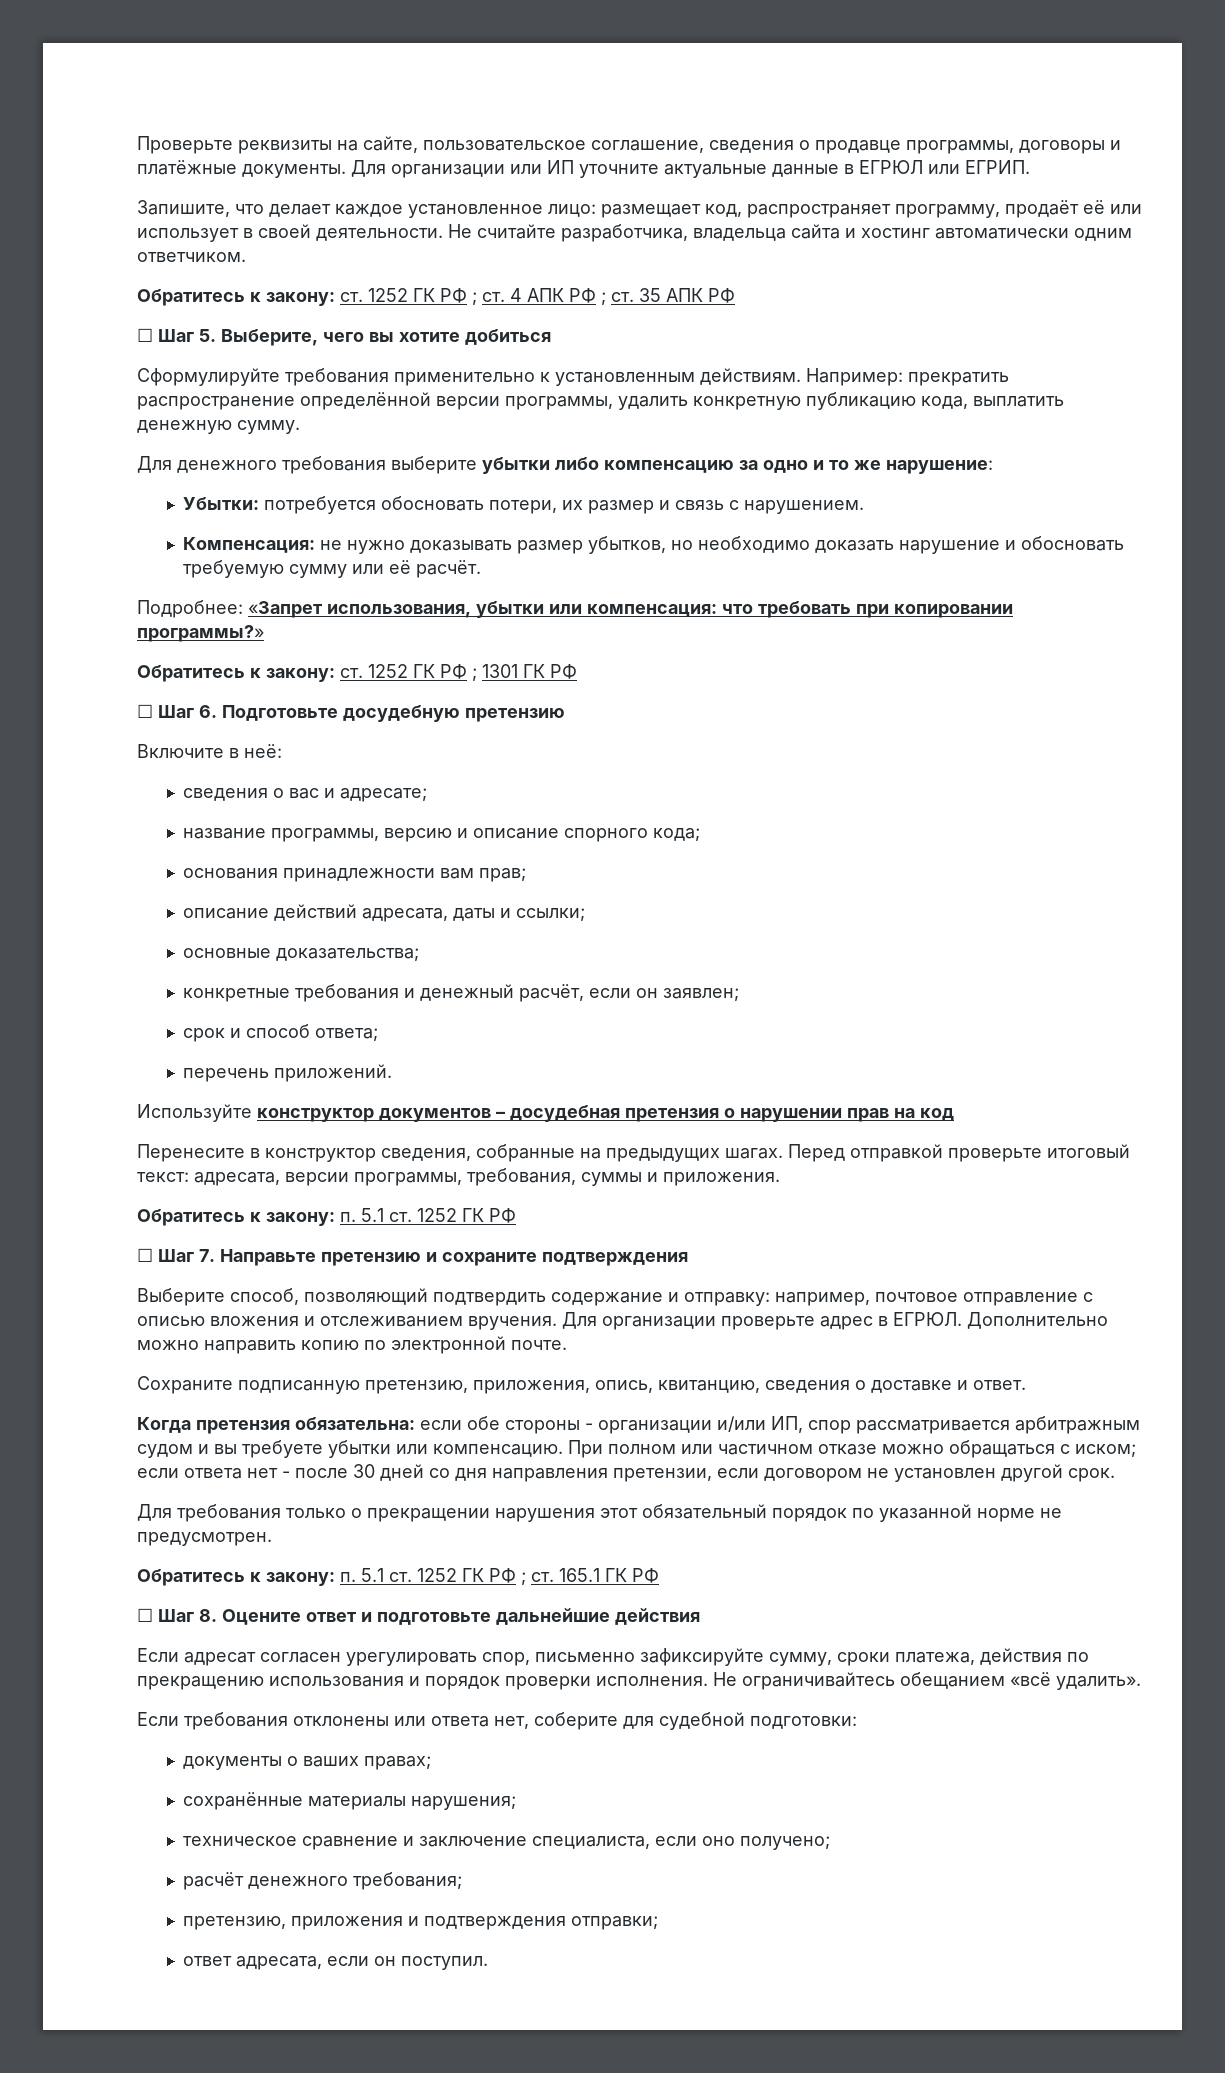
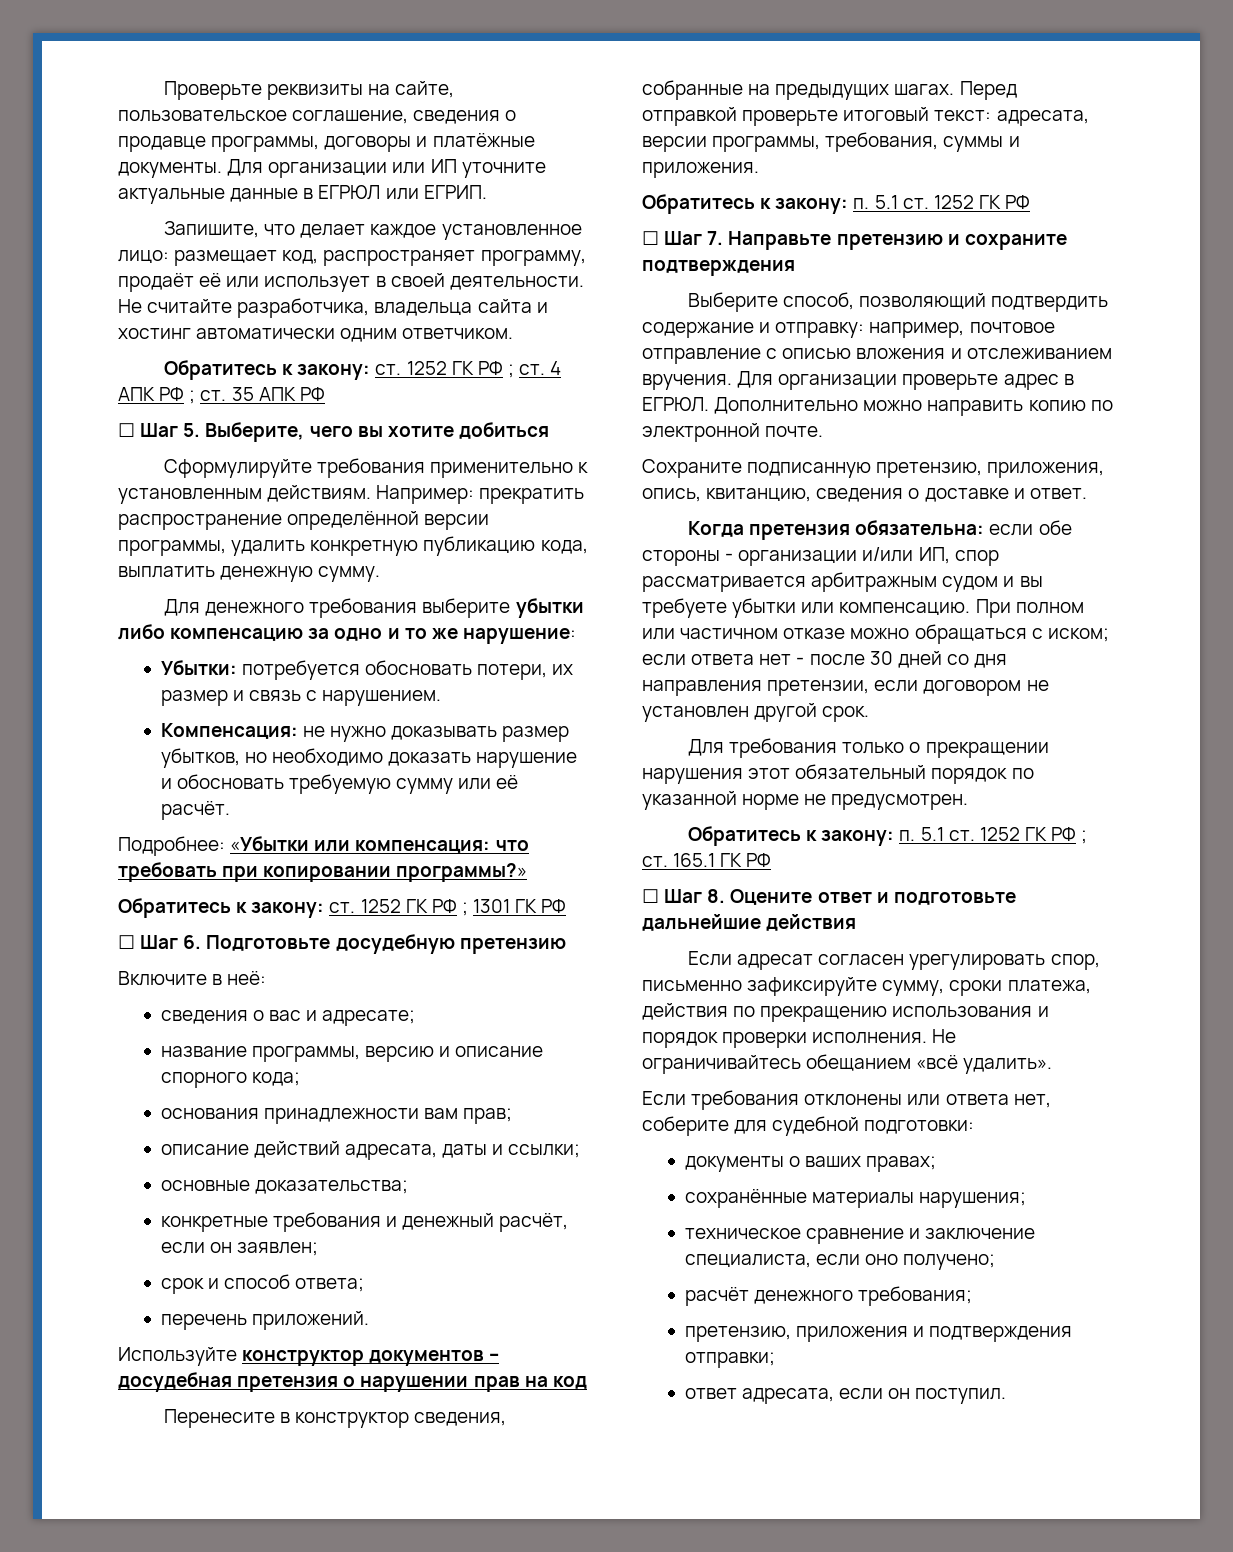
- Подробнее: «Запрет использования, убытки или компенсация: что требовать при копировании программы?»
+ Подробнее: «Убытки или компенсация: что требовать при копировании программы?»

